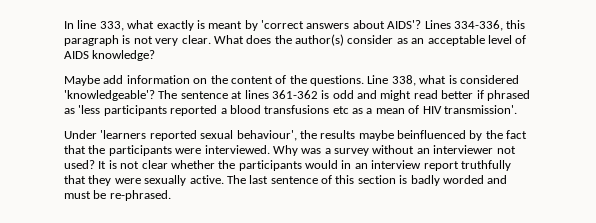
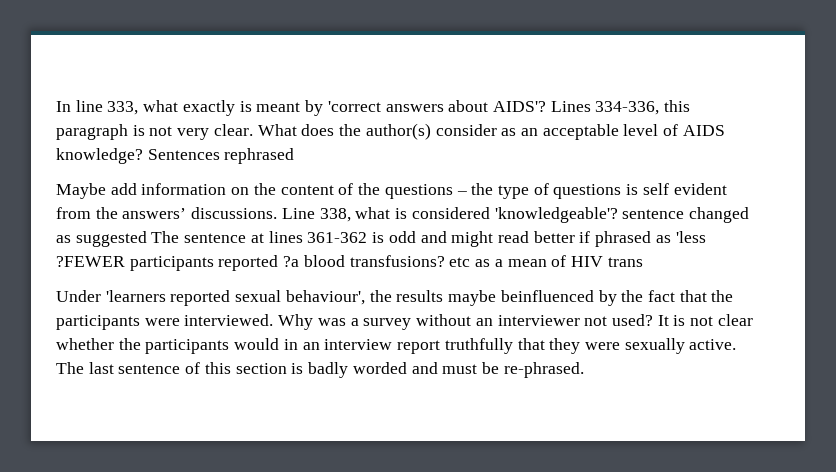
+ Sentences rephrased
- Maybe add information on the content of the questions.
+ Maybe add information on the content of the questions – the type of questions is self evident from the answers’ discussions.
- Line 338, what is considered 'knowledgeable'? The sentence at lines 361-362 is odd and might read better if phrased as 'less participants reported a blood transfusions etc as a mean of HIV transmission'.
+ Line 338, what is considered 'knowledgeable'? sentence changed as suggested The sentence at lines 361-362 is odd and might read better if phrased as 'less ?FEWER participants reported ?a blood transfusions? etc as a mean of HIV trans

